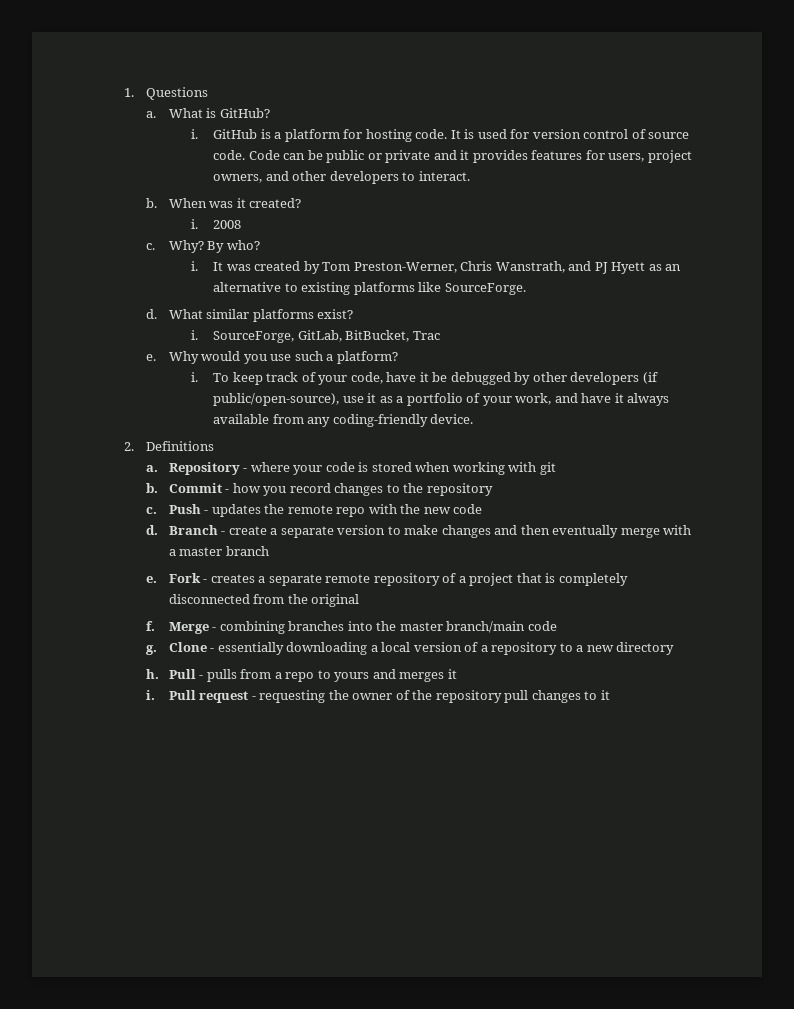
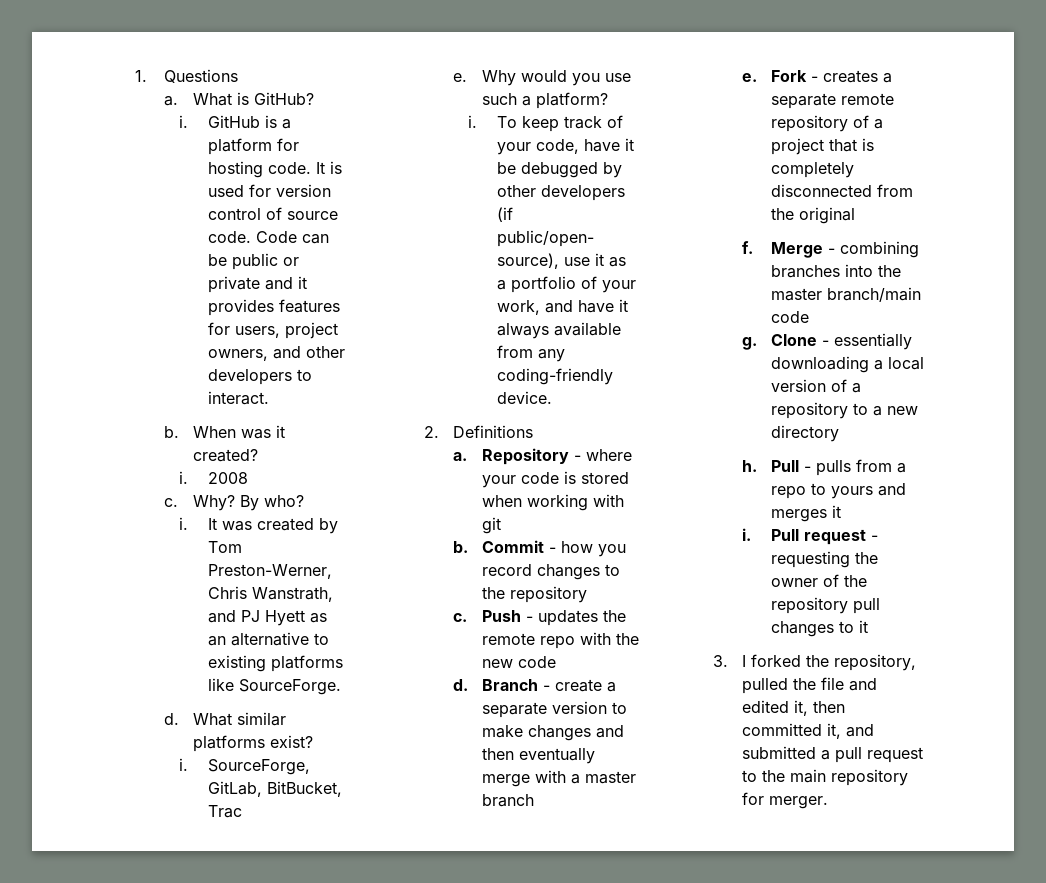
+ 3. I forked the repository, pulled the file and edited it, then committed it, and submitted a pull request to the main repository for merger.

